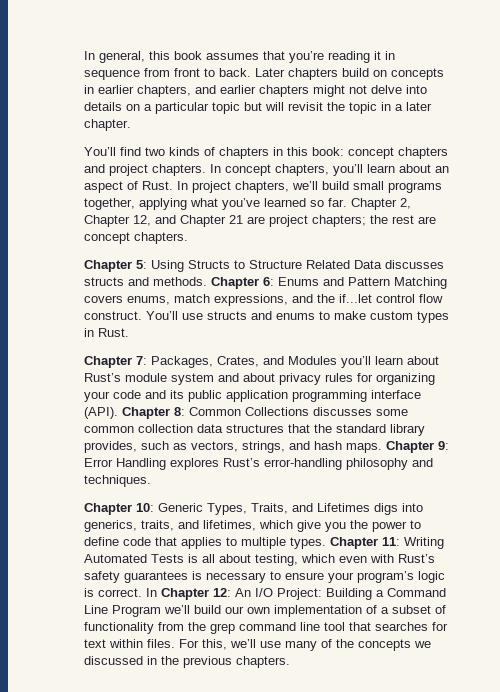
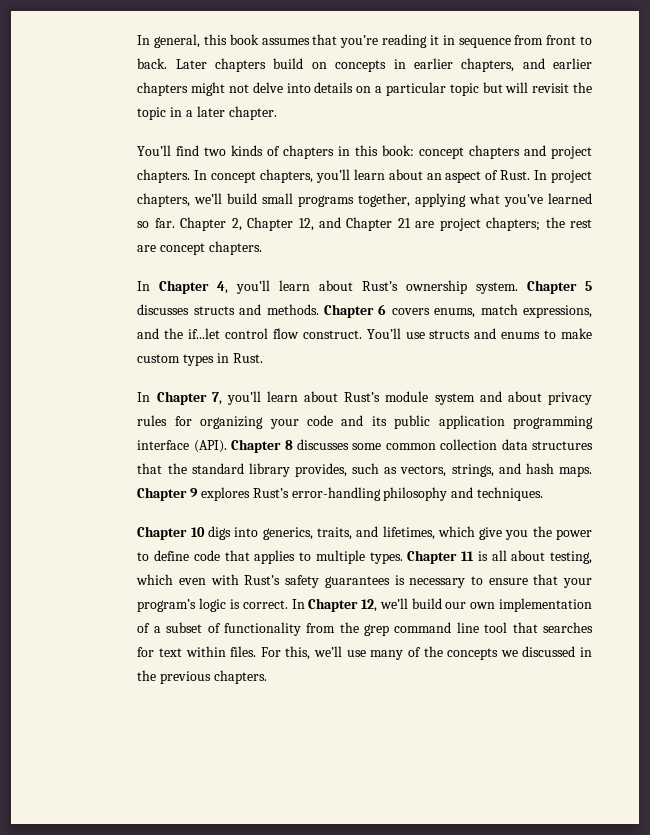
- Chapter 5: Using Structs to Structure Related Data discusses structs and methods.
+ In Chapter 4, you’ll learn about Rust’s ownership system. Chapter 5 discusses structs and methods.
- Chapter 6: Enums and Pattern Matching covers enums, match expressions, and the if...let control flow construct.
+ Chapter 6 covers enums, match expressions, and the if...let control flow construct.
- Chapter 7: Packages, Crates, and Modules you’ll learn about Rust’s module system and about privacy rules for organizing your code and its public application programming interface (API).
+ In Chapter 7, you’ll learn about Rust’s module system and about privacy rules for organizing your code and its public application programming interface (API).
- Chapter 8: Common Collections discusses some common collection data structures that the standard library provides, such as vectors, strings, and hash maps.
+ Chapter 8 discusses some common collection data structures that the standard library provides, such as vectors, strings, and hash maps.
- Chapter 9: Error Handling explores Rust’s error-handling philosophy and techniques.
+ Chapter 9 explores Rust’s error-handling philosophy and techniques.
- Chapter 10: Generic Types, Traits, and Lifetimes digs into generics, traits, and lifetimes, which give you the power to define code that applies to multiple types.
+ Chapter 10 digs into generics, traits, and lifetimes, which give you the power to define code that applies to multiple types.
- Chapter 11: Writing Automated Tests is all about testing, which even with Rust’s safety guarantees is necessary to ensure your program’s logic is correct.
+ Chapter 11 is all about testing, which even with Rust’s safety guarantees is necessary to ensure that your program’s logic is correct.
- In Chapter 12: An I/O Project: Building a Command Line Program we’ll build our own implementation of a subset of functionality from the grep command line tool that searches for text within files.
+ In Chapter 12, we’ll build our own implementation of a subset of functionality from the grep command line tool that searches for text within files.

